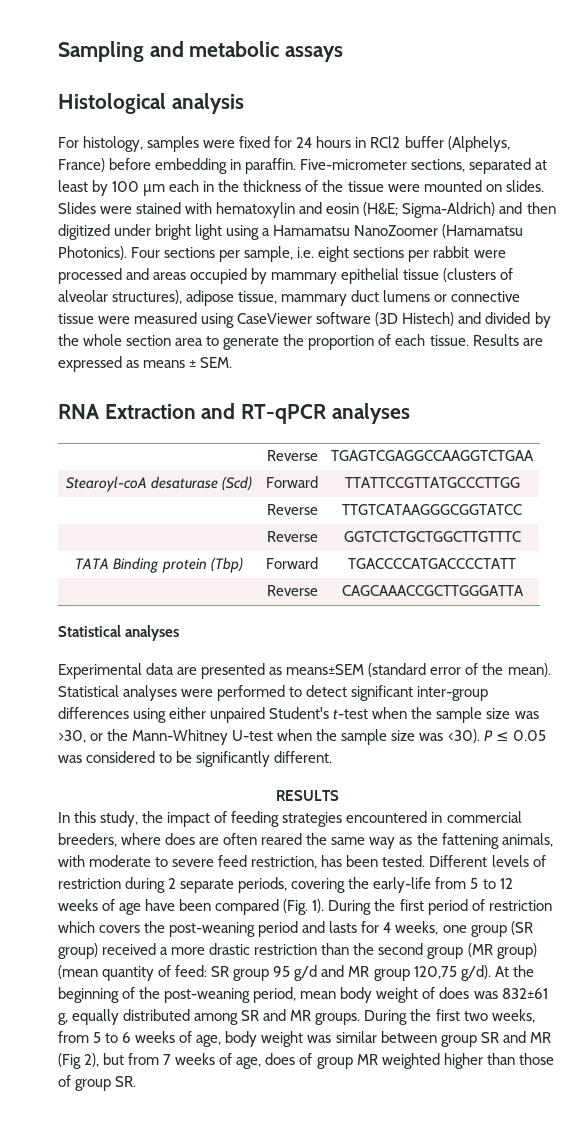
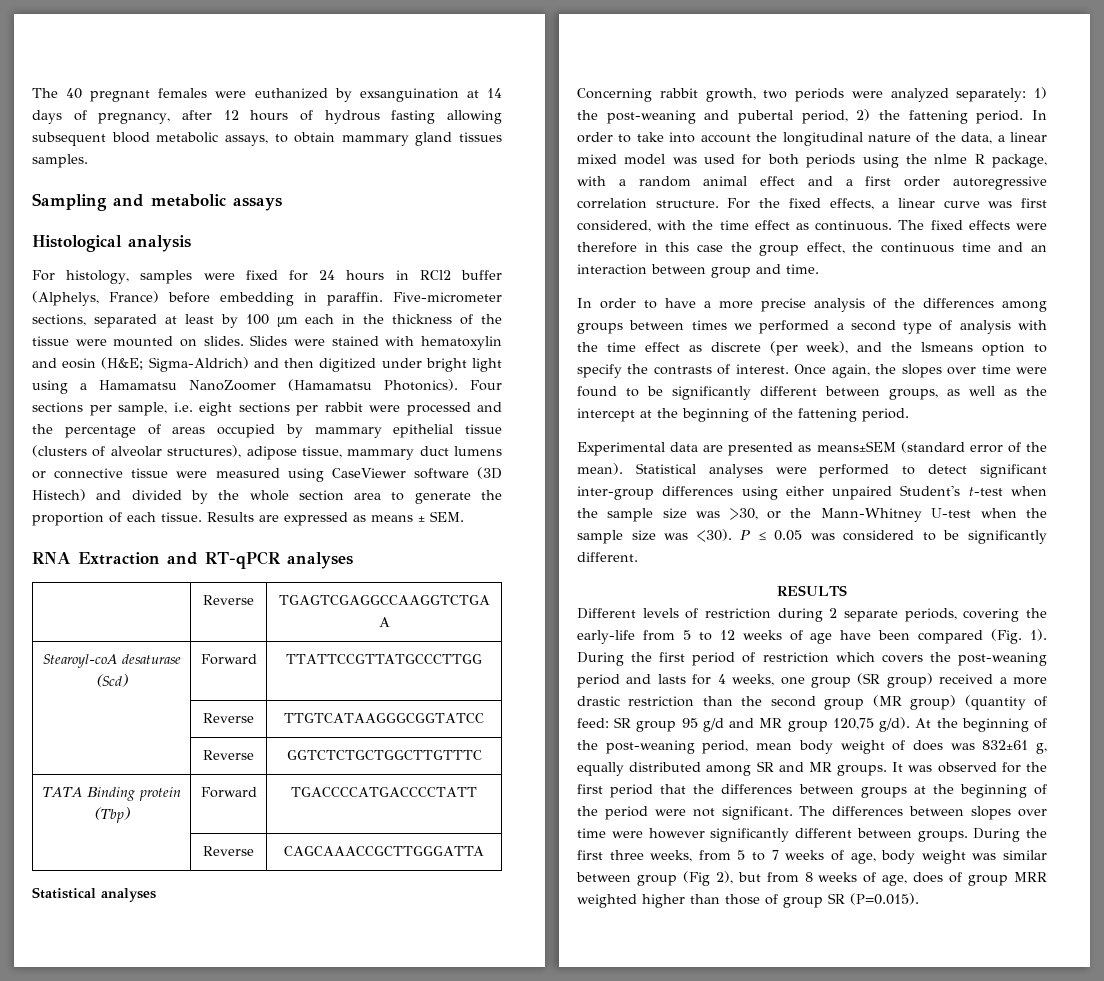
+ The 40 pregnant females were euthanized by exsanguination at 14 days of pregnancy, after 12 hours of hydrous fasting allowing subsequent blood metabolic assays, to obtain mammary gland tissues samples.
- Four sections per sample, i.e. eight sections per rabbit were processed and areas occupied by mammary epithelial tissue (clusters of alveolar structures), adipose tissue, mammary duct lumens or connective tissue were measured using CaseViewer software (3D Histech) and divided by the whole section area to generate the proportion of each tissue.
+ Four sections per sample, i.e. eight sections per rabbit were processed and the percentage of areas occupied by mammary epithelial tissue (clusters of alveolar structures), adipose tissue, mammary duct lumens or connective tissue were measured using CaseViewer software (3D Histech) and divided by the whole section area to generate the proportion of each tissue.
+ Concerning rabbit growth, two periods were analyzed separately: 1) the post-weaning and pubertal period, 2) the fattening period. In order to take into account the longitudinal nature of the data, a linear mixed model was used for both periods using the nlme R package, with a random animal effect and a first order autoregressive correlation structure. For the fixed effects, a linear curve was first considered, with the time effect as continuous. The fixed effects were therefore in this case the group effect, the continuous time and an interaction between group and time.
+ In order to have a more precise analysis of the differences among groups between times we performed a second type of analysis with the time effect as discrete (per week), and the lsmeans option to specify the contrasts of interest. Once again, the slopes over time were found to be significantly different between groups, as well as the intercept at the beginning of the fattening period.
- In this study, the impact of feeding strategies encountered in commercial breeders, where does are often reared the same way as the fattening animals, with moderate to severe feed restriction, has been tested.
- During the first period of restriction which covers the post-weaning period and lasts for 4 weeks, one group (SR group) received a more drastic restriction than the second group (MR group) (mean quantity of feed: SR group 95 g/d and MR group 120,75 g/d).
+ During the first period of restriction which covers the post-weaning period and lasts for 4 weeks, one group (SR group) received a more drastic restriction than the second group (MR group) (quantity of feed: SR group 95 g/d and MR group 120,75 g/d).
- During the first two weeks, from 5 to 6 weeks of age, body weight was similar between group SR and MR (Fig 2), but from 7 weeks of age, does of group MR weighted higher than those of group SR.
+ It was observed for the first period that the differences between groups at the beginning of the period were not significant. The differences between slopes over time were however significantly different between groups. During the first three weeks, from 5 to 7 weeks of age, body weight was similar between group (Fig 2), but from 8 weeks of age, does of group MRR weighted higher than those of group SR (P=0.015).

